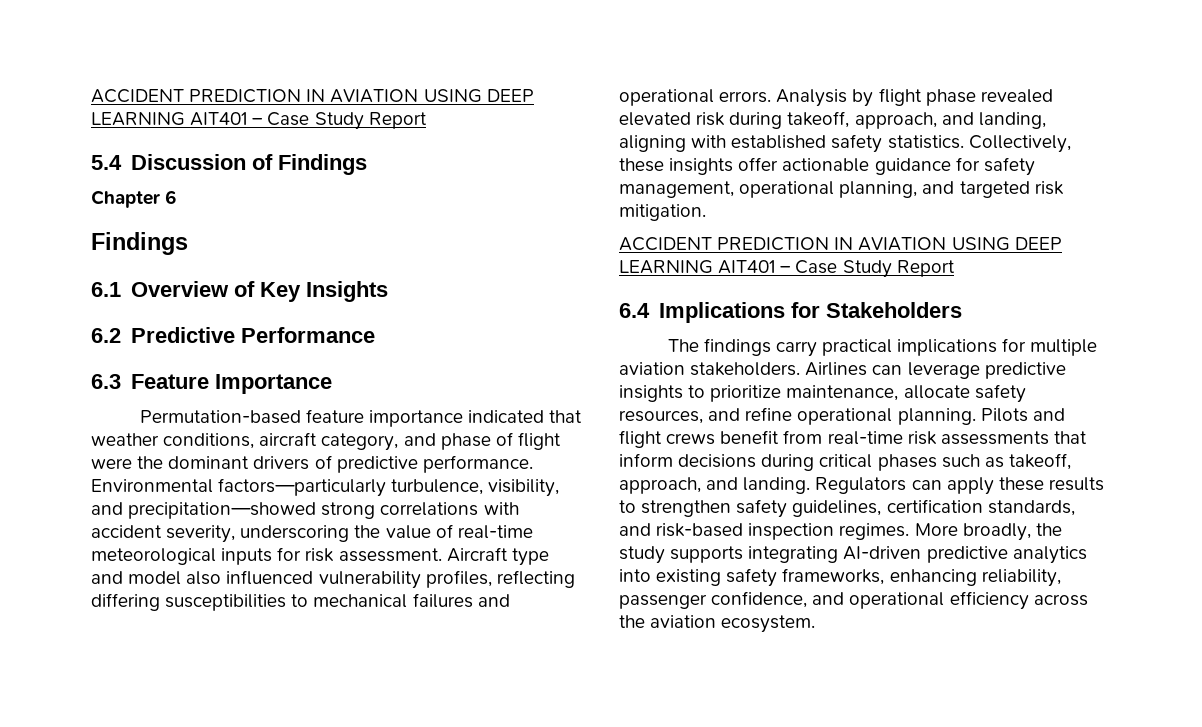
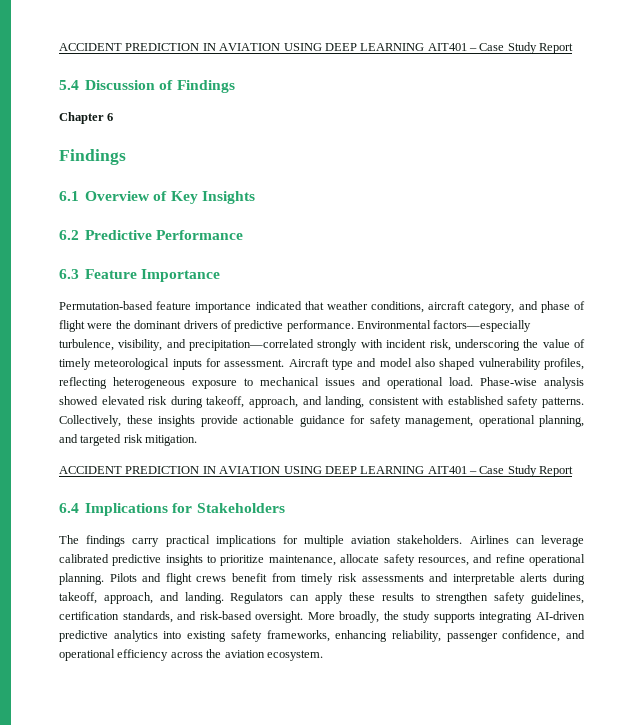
- Environmental factors—particularly turbulence, visibility, and precipitation—showed strong correlations with accident severity, underscoring the value of real-time meteorological inputs for risk assessment.
+ Environmental factors—especially turbulence, visibility, and precipitation—correlated strongly with incident risk, underscoring the value of timely meteorological inputs for assessment.
- Aircraft type and model also influenced vulnerability profiles, reflecting differing susceptibilities to mechanical failures and operational errors. Analysis by flight phase revealed elevated risk during takeoff, approach, and landing, aligning with established safety statistics.
+ Aircraft type and model also shaped vulnerability profiles, reflecting heterogeneous exposure to mechanical issues and operational load. Phase-wise analysis showed elevated risk during takeoff, approach, and landing, consistent with established safety patterns.
- Collectively, these insights offer actionable guidance for safety management, operational planning, and targeted risk mitigation.
+ Collectively, these insights provide actionable guidance for safety management, operational planning, and targeted risk mitigation.
- Airlines can leverage predictive insights to prioritize maintenance, allocate safety resources, and refine operational planning.
+ Airlines can leverage calibrated predictive insights to prioritize maintenance, allocate safety resources, and refine operational planning.
- Pilots and flight crews benefit from real-time risk assessments that inform decisions during critical phases such as takeoff, approach, and landing.
+ Pilots and flight crews benefit from timely risk assessments and interpretable alerts during takeoff, approach, and landing.
- Regulators can apply these results to strengthen safety guidelines, certification standards, and risk-based inspection regimes.
+ Regulators can apply these results to strengthen safety guidelines, certification standards, and risk-based oversight.

